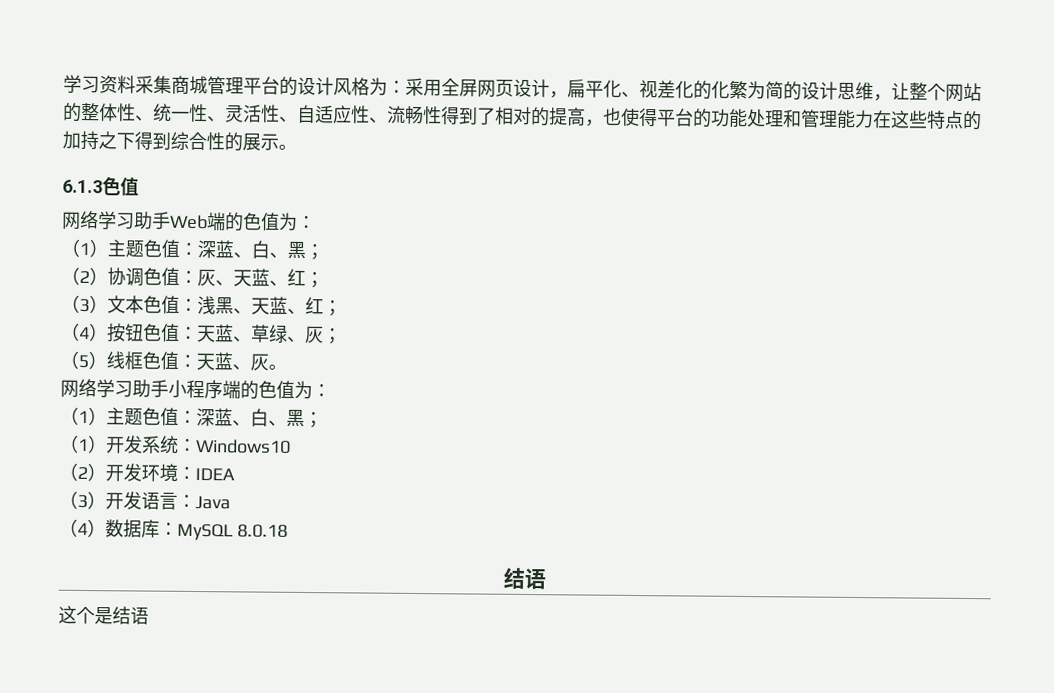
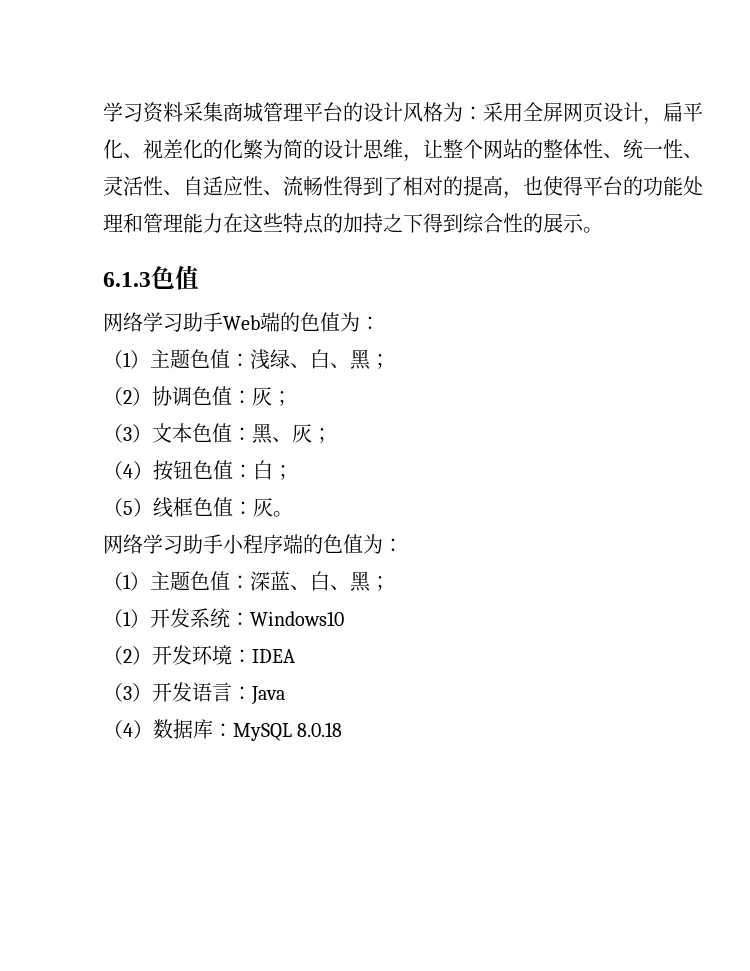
  网络学习助手Web端的色值为：
- （1）主题色值：深蓝、白、黑；
+ （1）主题色值：浅绿、白、黑；
- （2）协调色值：灰、天蓝、红；
+ （2）协调色值：灰；
- （3）文本色值：浅黑、天蓝、红；
+ （3）文本色值：黑、灰；
- （4）按钮色值：天蓝、草绿、灰；
+ （4）按钮色值：白；
- （5）线框色值：天蓝、灰。
+ （5）线框色值：灰。
  （4）数据库：MySQL 8.0.18
- 结语
- 这个是结语

